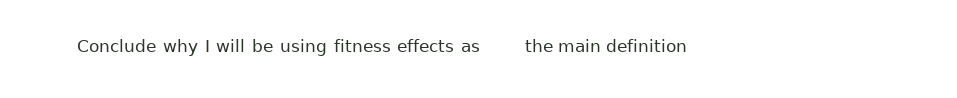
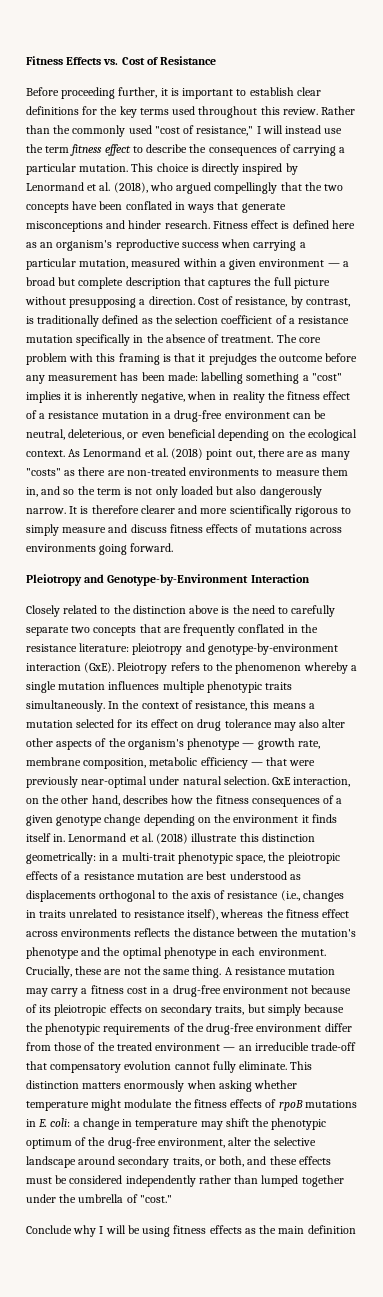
+ Fitness Effects vs. Cost of Resistance
+ Before proceeding further, it is important to establish clear definitions for the key terms used throughout this review. Rather than the commonly used "cost of resistance," I will instead use the term fitness effect to describe the consequences of carrying a particular mutation. This choice is directly inspired by Lenormand et al. (2018), who argued compellingly that the two concepts have been conflated in ways that generate misconceptions and hinder research. Fitness effect is defined here as an organism's reproductive success when carrying a particular mutation, measured within a given environment — a broad but complete description that captures the full picture without presupposing a direction. Cost of resistance, by contrast, is traditionally defined as the selection coefficient of a resistance mutation specifically in the absence of treatment. The core problem with this framing is that it prejudges the outcome before any measurement has been made: labelling something a "cost" implies it is inherently negative, when in reality the fitness effect of a resistance mutation in a drug-free environment can be neutral, deleterious, or even beneficial depending on the ecological context. As Lenormand et al. (2018) point out, there are as many "costs" as there are non-treated environments to measure them in, and so the term is not only loaded but also dangerously narrow. It is therefore clearer and more scientifically rigorous to simply measure and discuss fitness effects of mutations across environments going forward.
+ Pleiotropy and Genotype-by-Environment Interaction
+ Closely related to the distinction above is the need to carefully separate two concepts that are frequently conflated in the resistance literature: pleiotropy and genotype-by-environment interaction (GxE). Pleiotropy refers to the phenomenon whereby a single mutation influences multiple phenotypic traits simultaneously. In the context of resistance, this means a mutation selected for its effect on drug tolerance may also alter other aspects of the organism's phenotype — growth rate, membrane composition, metabolic efficiency — that were previously near-optimal under natural selection. GxE interaction, on the other hand, describes how the fitness consequences of a given genotype change depending on the environment it finds itself in. Lenormand et al. (2018) illustrate this distinction geometrically: in a multi-trait phenotypic space, the pleiotropic effects of a resistance mutation are best understood as displacements orthogonal to the axis of resistance (i.e., changes in traits unrelated to resistance itself), whereas the fitness effect across environments reflects the distance between the mutation's phenotype and the optimal phenotype in each environment. Crucially, these are not the same thing. A resistance mutation may carry a fitness cost in a drug-free environment not because of its pleiotropic effects on secondary traits, but simply because the phenotypic requirements of the drug-free environment differ from those of the treated environment — an irreducible trade-off that compensatory evolution cannot fully eliminate. This distinction matters enormously when asking whether temperature might modulate the fitness effects of rpoB mutations in E. coli: a change in temperature may shift the phenotypic optimum of the drug-free environment, alter the selective landscape around secondary traits, or both, and these effects must be considered independently rather than lumped together under the umbrella of "cost."

